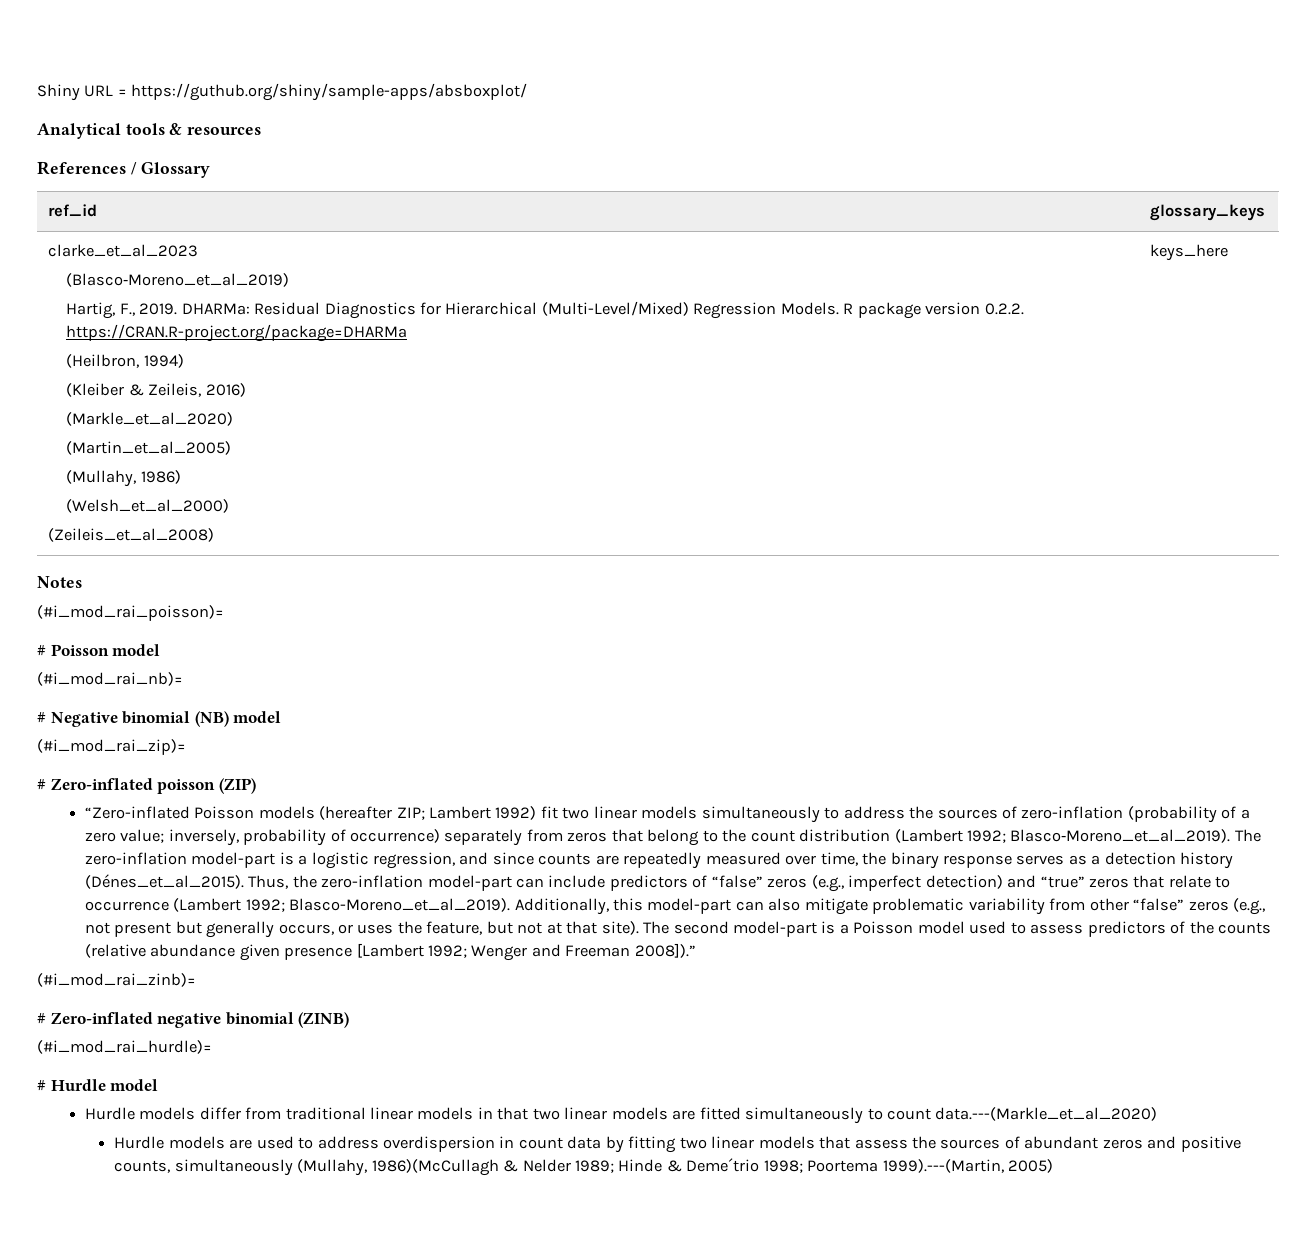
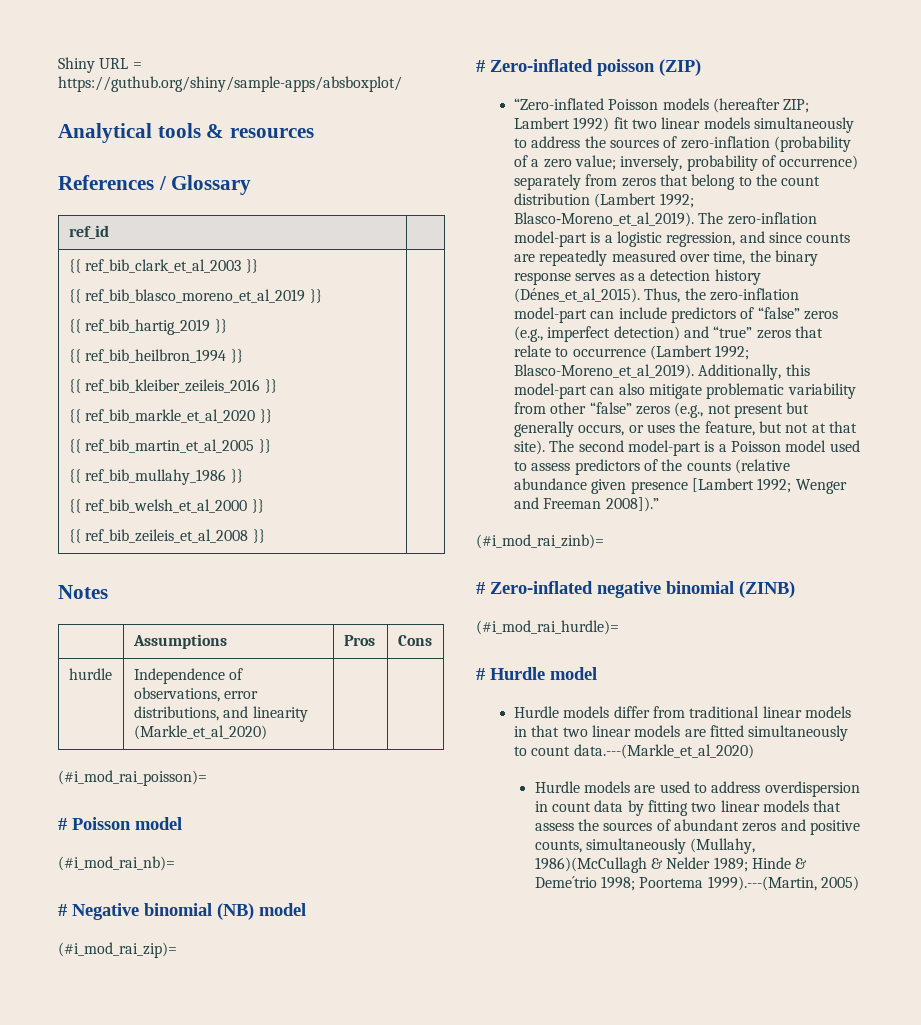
- ref_id | glossary_keys
- clarke_et_al_2023
- (Blasco‐Moreno_et_al_2019)
- Hartig, F., 2019. DHARMa: Residual Diagnostics for Hierarchical (Multi-Level/Mixed) Regression Models. R package version 0.2.2. https://CRAN.R-project.org/package=DHARMa
- (Heilbron, 1994)
- (Kleiber & Zeileis, 2016)
- (Markle_et_al_2020)
- (Martin_et_al_2005)
- (Mullahy, 1986)
- (Welsh_et_al_2000)
- (Zeileis_et_al_2008) | keys_here
+ ref_id |
+ {{ ref_bib_clark_et_al_2003 }}
+ {{ ref_bib_blasco_moreno_et_al_2019 }}
+ {{ ref_bib_hartig_2019 }}
+ {{ ref_bib_heilbron_1994 }}
+ {{ ref_bib_kleiber_zeileis_2016 }}
+ {{ ref_bib_markle_et_al_2020 }}
+ {{ ref_bib_martin_et_al_2005 }}
+ {{ ref_bib_mullahy_1986 }}
+ {{ ref_bib_welsh_et_al_2000 }}
+ {{ ref_bib_zeileis_et_al_2008 }} |
  Notes
+ | Assumptions | Pros | Cons
+ hurdle | Independence of observations, error distributions, and linearity (Markle_et_al_2020) | |

